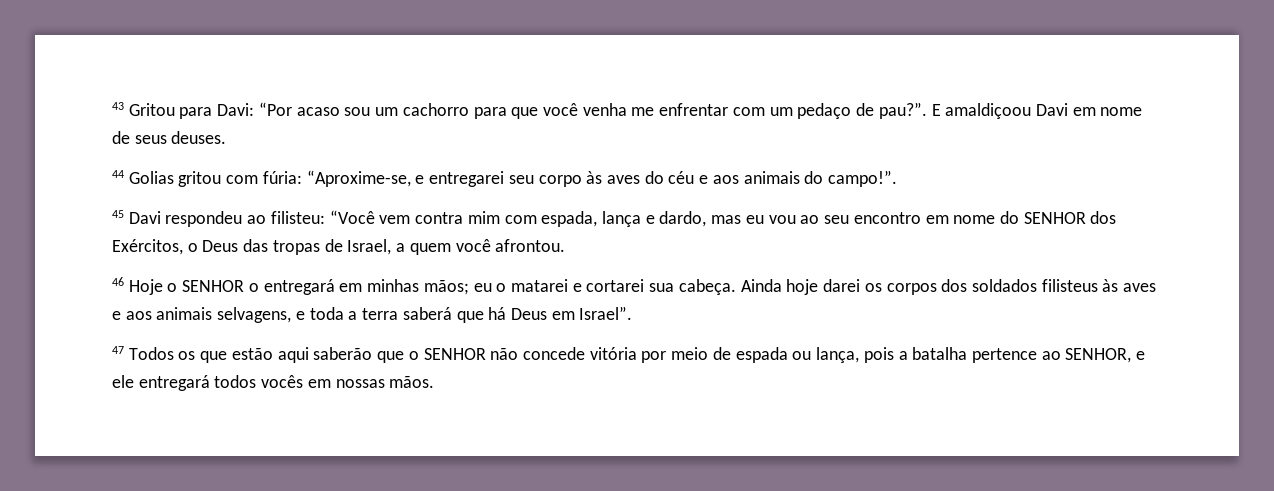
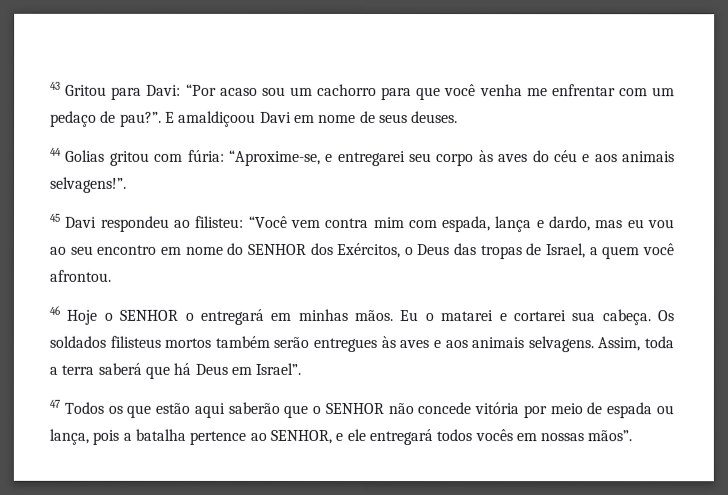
- 44 Golias gritou com fúria: “Aproxime-se, e entregarei seu corpo às aves do céu e aos animais do campo!”.
+ 44 Golias gritou com fúria: “Aproxime-se, e entregarei seu corpo às aves do céu e aos animais selvagens!”.
- 46 Hoje o SENHOR o entregará em minhas mãos; eu o matarei e cortarei sua cabeça.
+ 46 Hoje o SENHOR o entregará em minhas mãos. Eu o matarei e cortarei sua cabeça.
- Ainda hoje darei os corpos dos soldados filisteus às aves e aos animais selvagens, e toda a terra saberá que há Deus em Israel”.
+ Os soldados filisteus mortos também serão entregues às aves e aos animais selvagens. Assim, toda a terra saberá que há Deus em Israel”.
- 47 Todos os que estão aqui saberão que o SENHOR não concede vitória por meio de espada ou lança, pois a batalha pertence ao SENHOR, e ele entregará todos vocês em nossas mãos.
+ 47 Todos os que estão aqui saberão que o SENHOR não concede vitória por meio de espada ou lança, pois a batalha pertence ao SENHOR, e ele entregará todos vocês em nossas mãos”.

